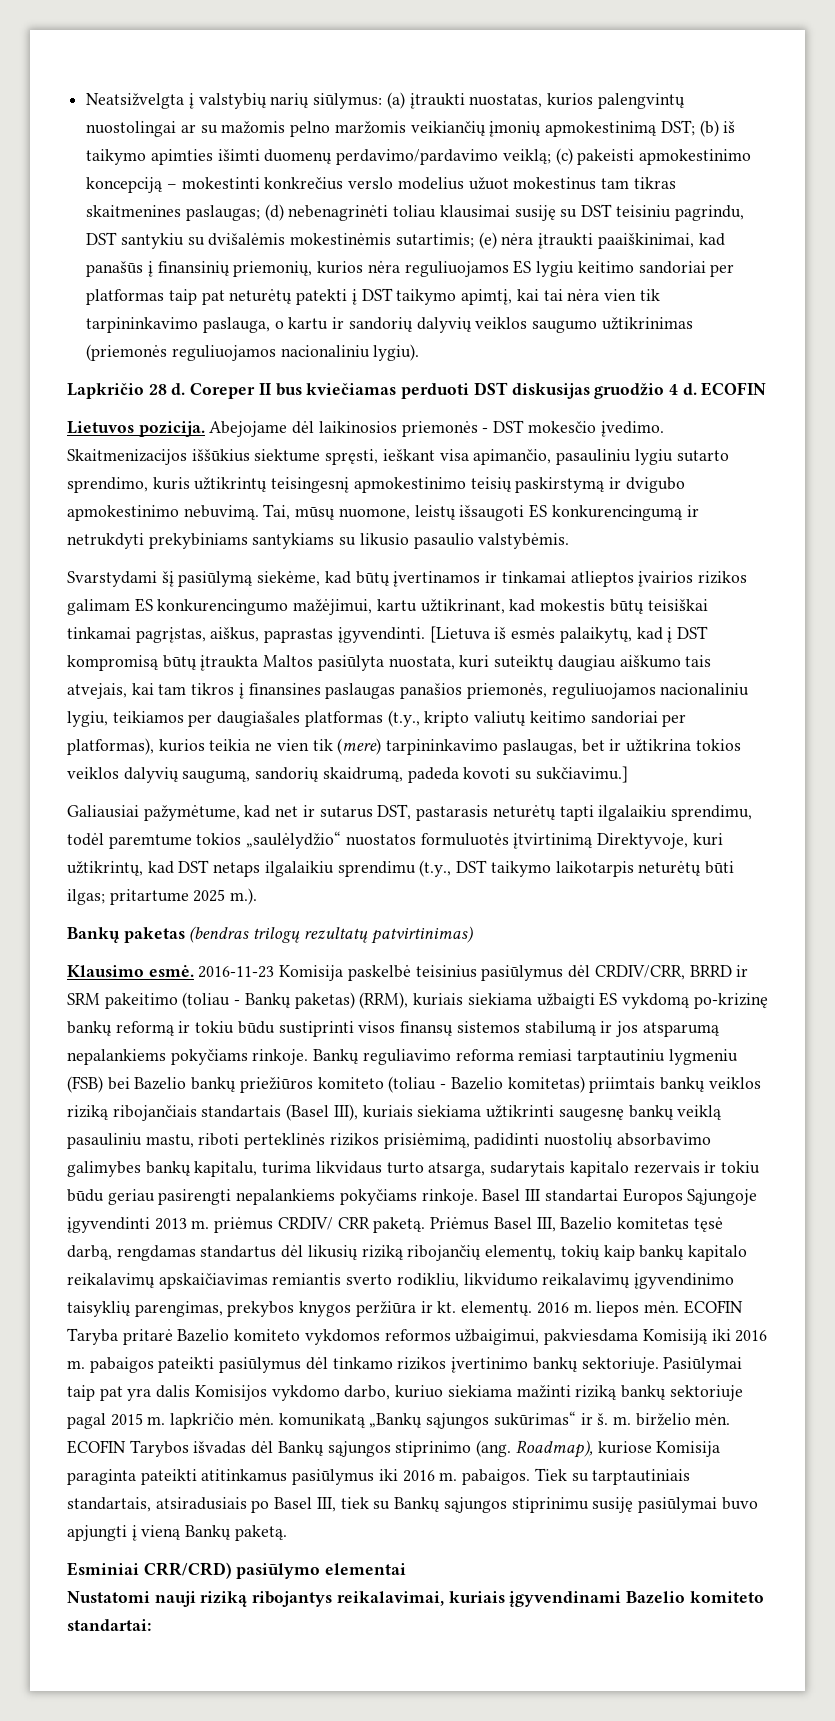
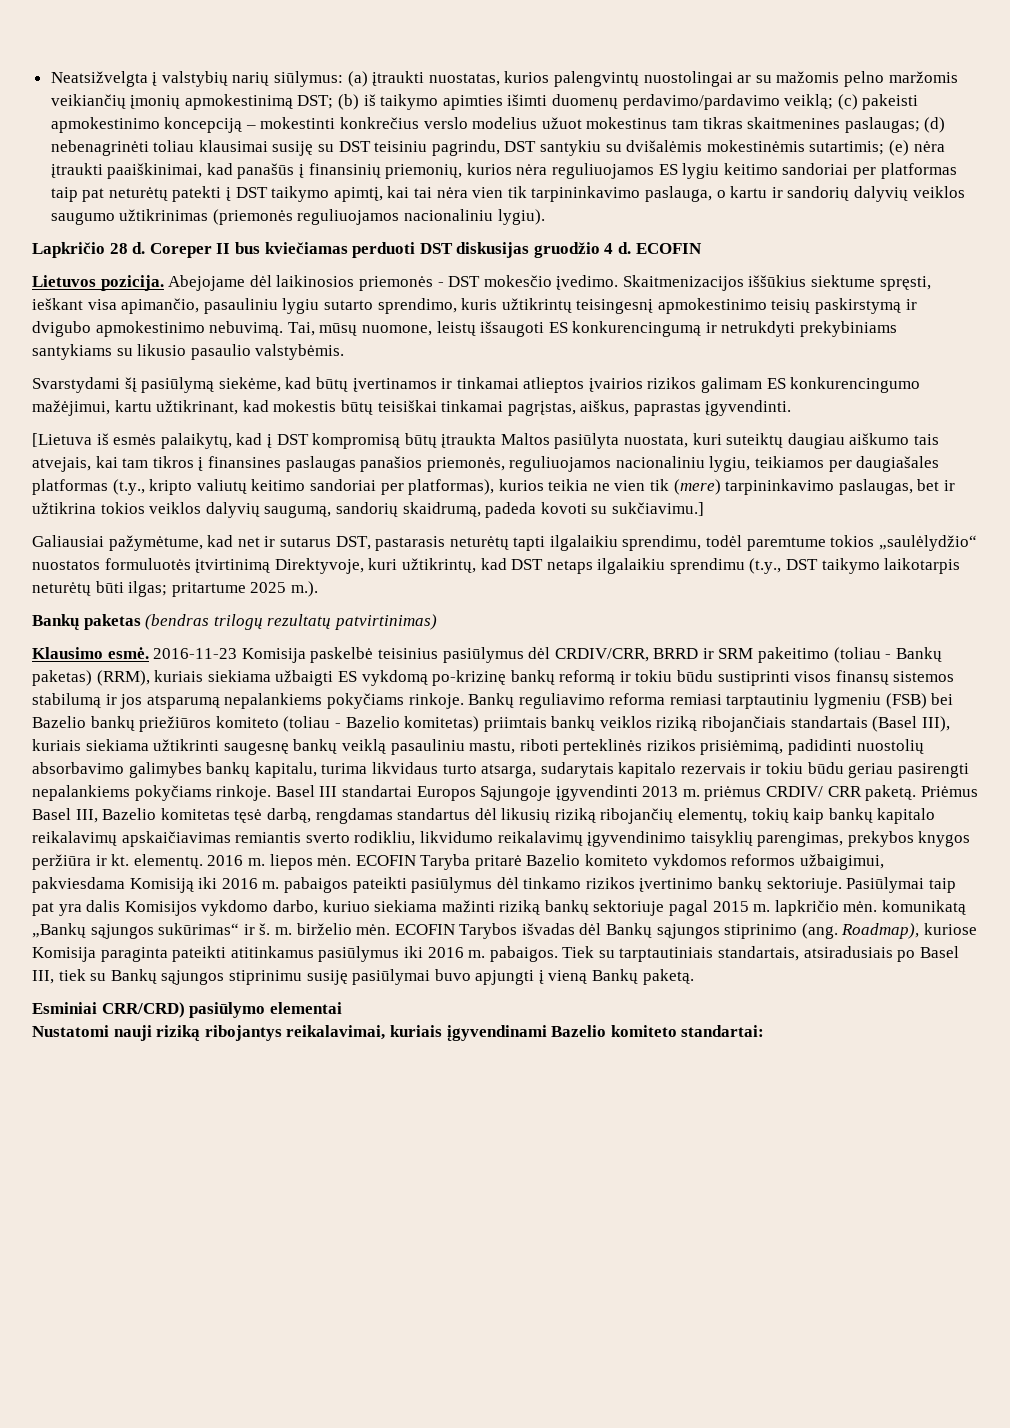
- Svarstydami šį pasiūlymą siekėme, kad būtų įvertinamos ir tinkamai atlieptos įvairios rizikos galimam ES konkurencingumo mažėjimui, kartu užtikrinant, kad mokestis būtų teisiškai tinkamai pagrįstas, aiškus, paprastas įgyvendinti. [Lietuva iš esmės palaikytų, kad į DST kompromisą būtų įtraukta Maltos pasiūlyta nuostata, kuri suteiktų daugiau aiškumo tais atvejais, kai tam tikros į finansines paslaugas panašios priemonės, reguliuojamos nacionaliniu lygiu, teikiamos per daugiašales platformas (t.y., kripto valiutų keitimo sandoriai per platformas), kurios teikia ne vien tik (mere) tarpininkavimo paslaugas, bet ir užtikrina tokios veiklos dalyvių saugumą, sandorių skaidrumą, padeda kovoti su sukčiavimu.]
+ Svarstydami šį pasiūlymą siekėme, kad būtų įvertinamos ir tinkamai atlieptos įvairios rizikos galimam ES konkurencingumo mažėjimui, kartu užtikrinant, kad mokestis būtų teisiškai tinkamai pagrįstas, aiškus, paprastas įgyvendinti.
+ [Lietuva iš esmės palaikytų, kad į DST kompromisą būtų įtraukta Maltos pasiūlyta nuostata, kuri suteiktų daugiau aiškumo tais atvejais, kai tam tikros į finansines paslaugas panašios priemonės, reguliuojamos nacionaliniu lygiu, teikiamos per daugiašales platformas (t.y., kripto valiutų keitimo sandoriai per platformas), kurios teikia ne vien tik (mere) tarpininkavimo paslaugas, bet ir užtikrina tokios veiklos dalyvių saugumą, sandorių skaidrumą, padeda kovoti su sukčiavimu.]

